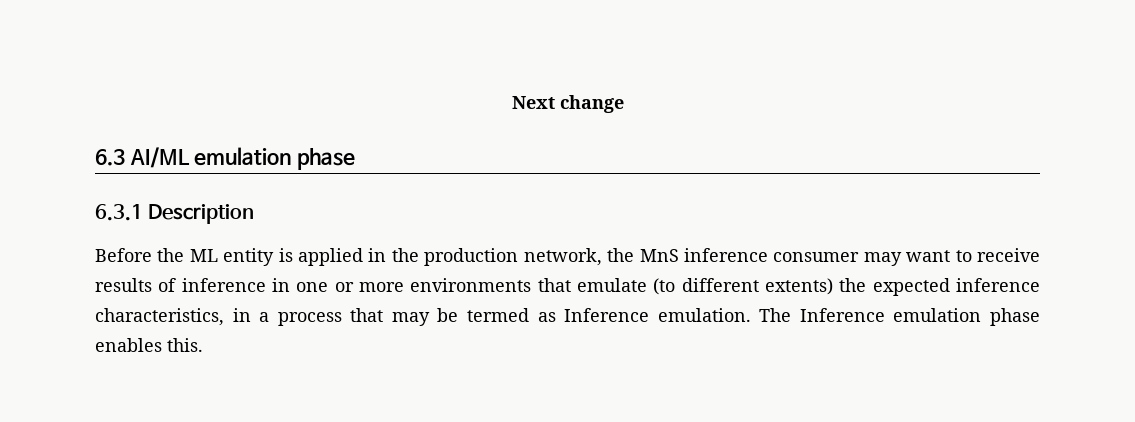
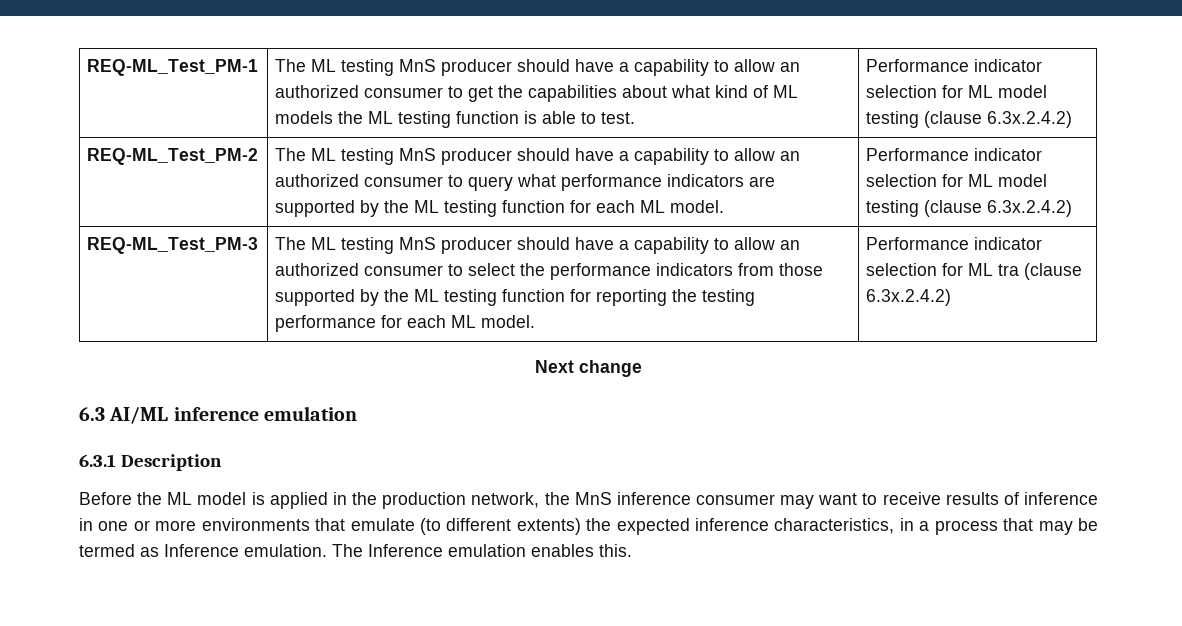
+ REQ-ML_Test_PM-1 | The ML testing MnS producer should have a capability to allow an authorized consumer to get the capabilities about what kind of ML models the ML testing function is able to test. | Performance indicator selection for ML model testing (clause 6.3x.2.4.2)
+ REQ-ML_Test_PM-2 | The ML testing MnS producer should have a capability to allow an authorized consumer to query what performance indicators are supported by the ML testing function for each ML model. | Performance indicator selection for ML model testing (clause 6.3x.2.4.2)
+ REQ-ML_Test_PM-3 | The ML testing MnS producer should have a capability to allow an authorized consumer to select the performance indicators from those supported by the ML testing function for reporting the testing performance for each ML model. | Performance indicator selection for ML tra (clause 6.3x.2.4.2)
- 6.3 AI/ML emulation phase
+ 6.3 AI/ML inference emulation
- Before the ML entity is applied in the production network, the MnS inference consumer may want to receive results of inference in one or more environments that emulate (to different extents) the expected inference characteristics, in a process that may be termed as Inference emulation.
+ Before the ML model is applied in the production network, the MnS inference consumer may want to receive results of inference in one or more environments that emulate (to different extents) the expected inference characteristics, in a process that may be termed as Inference emulation.
- The Inference emulation phase enables this.
+ The Inference emulation enables this.

